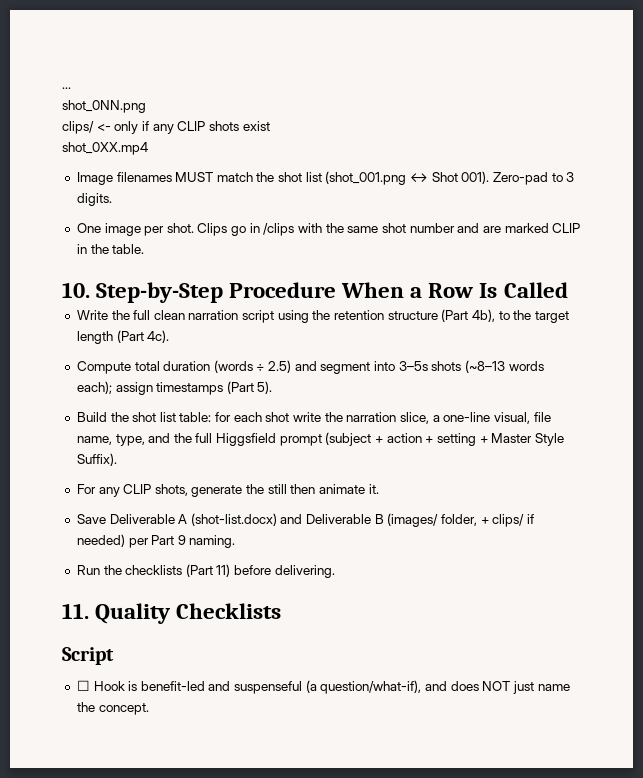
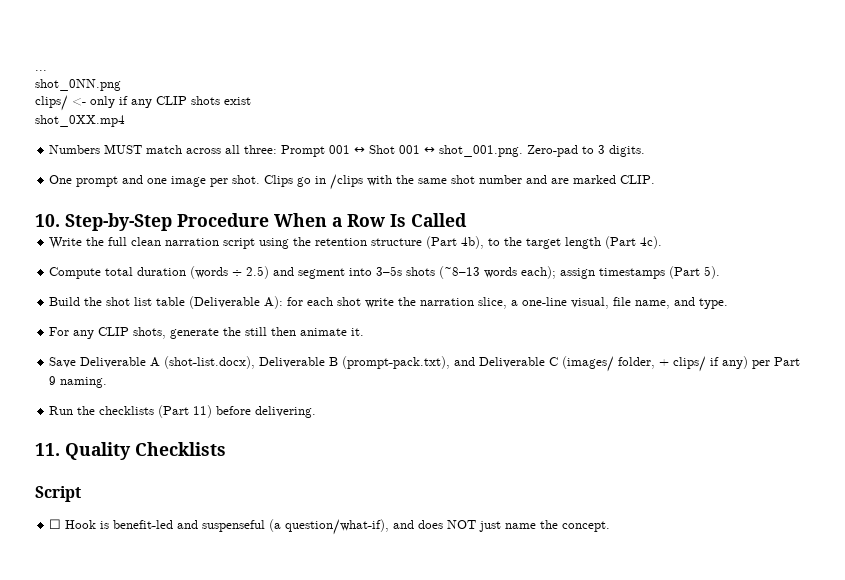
- Image filenames MUST match the shot list (shot_001.png ↔ Shot 001). Zero-pad to 3 digits.
+ Numbers MUST match across all three: Prompt 001 ↔ Shot 001 ↔ shot_001.png. Zero-pad to 3 digits.
- One image per shot.
+ One prompt and one image per shot.
- Clips go in /clips with the same shot number and are marked CLIP in the table.
+ Clips go in /clips with the same shot number and are marked CLIP.
- Build the shot list table: for each shot write the narration slice, a one-line visual, file name, type, and the full Higgsfield prompt (subject + action + setting + Master Style Suffix).
+ Build the shot list table (Deliverable A): for each shot write the narration slice, a one-line visual, file name, and type.
- Save Deliverable A (shot-list.docx) and Deliverable B (images/ folder, + clips/ if needed) per Part 9 naming.
+ Save Deliverable A (shot-list.docx), Deliverable B (prompt-pack.txt), and Deliverable C (images/ folder, + clips/ if any) per Part 9 naming.

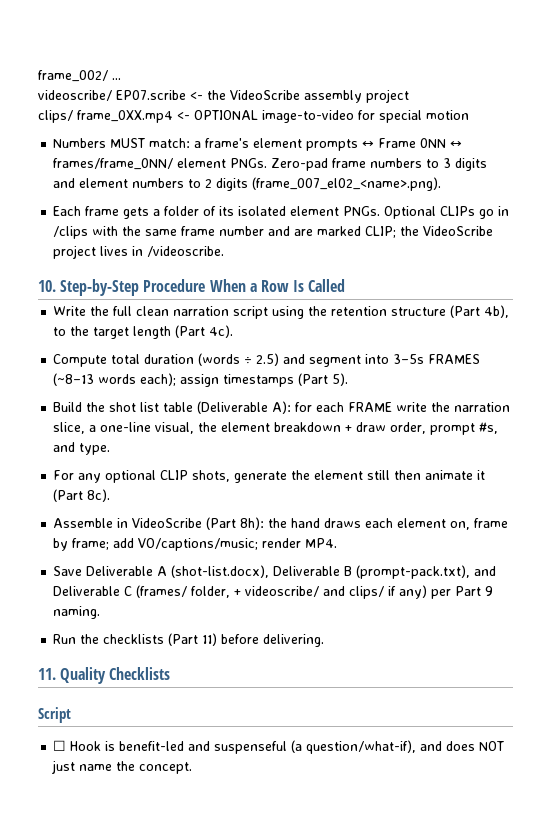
- ...
+ frame_002/ ...
- shot_0NN.png
- clips/ <- only if any CLIP shots exist
- shot_0XX.mp4
- Numbers MUST match across all three: Prompt 001 ↔ Shot 001 ↔ shot_001.png. Zero-pad to 3 digits.
- One prompt and one image per shot. Clips go in /clips with the same shot number and are marked CLIP.
+ videoscribe/ EP07.scribe <- the VideoScribe assembly project
+ clips/ frame_0XX.mp4 <- OPTIONAL image-to-video for special motion
+ Numbers MUST match: a frame's element prompts ↔ Frame 0NN ↔ frames/frame_0NN/ element PNGs. Zero-pad frame numbers to 3 digits and element numbers to 2 digits (frame_007_el02_<name>.png).
+ Each frame gets a folder of its isolated element PNGs. Optional CLIPs go in /clips with the same frame number and are marked CLIP; the VideoScribe project lives in /videoscribe.
- Compute total duration (words ÷ 2.5) and segment into 3–5s shots (~8–13 words each); assign timestamps (Part 5).
+ Compute total duration (words ÷ 2.5) and segment into 3–5s FRAMES (~8–13 words each); assign timestamps (Part 5).
- Build the shot list table (Deliverable A): for each shot write the narration slice, a one-line visual, file name, and type.
+ Build the shot list table (Deliverable A): for each FRAME write the narration slice, a one-line visual, the element breakdown + draw order, prompt #s, and type.
- For any CLIP shots, generate the still then animate it.
+ For any optional CLIP shots, generate the element still then animate it (Part 8c).
+ Assemble in VideoScribe (Part 8h): the hand draws each element on, frame by frame; add VO/captions/music; render MP4.
- Save Deliverable A (shot-list.docx), Deliverable B (prompt-pack.txt), and Deliverable C (images/ folder, + clips/ if any) per Part 9 naming.
+ Save Deliverable A (shot-list.docx), Deliverable B (prompt-pack.txt), and Deliverable C (frames/ folder, + videoscribe/ and clips/ if any) per Part 9 naming.

